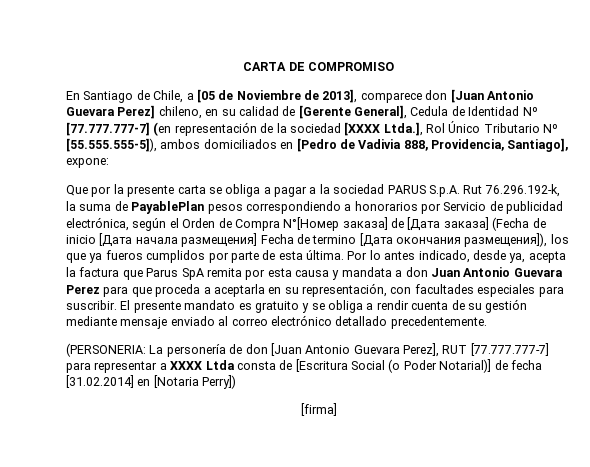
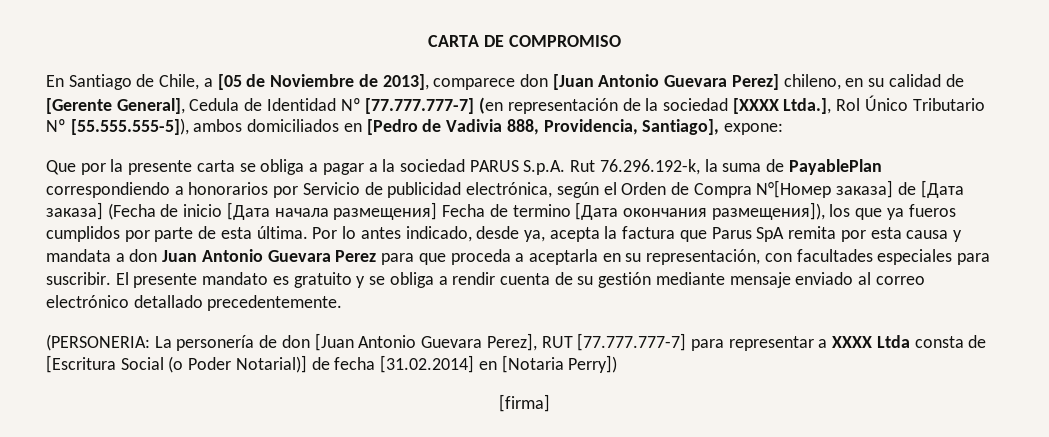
- Que por la presente carta se obliga a pagar a la sociedad PARUS S.p.A. Rut 76.296.192-k, la suma de PayablePlan pesos correspondiendo a honorarios por Servicio de publicidad electrónica, según el Orden de Compra N°[Номер заказа] de [Дата заказа] (Fecha de inicio [Дата начала размещения] Fecha de termino [Дата окончания размещения]), los que ya fueros cumplidos por parte de esta última.
+ Que por la presente carta se obliga a pagar a la sociedad PARUS S.p.A. Rut 76.296.192-k, la suma de PayablePlan correspondiendo a honorarios por Servicio de publicidad electrónica, según el Orden de Compra N°[Номер заказа] de [Дата заказа] (Fecha de inicio [Дата начала размещения] Fecha de termino [Дата окончания размещения]), los que ya fueros cumplidos por parte de esta última.

